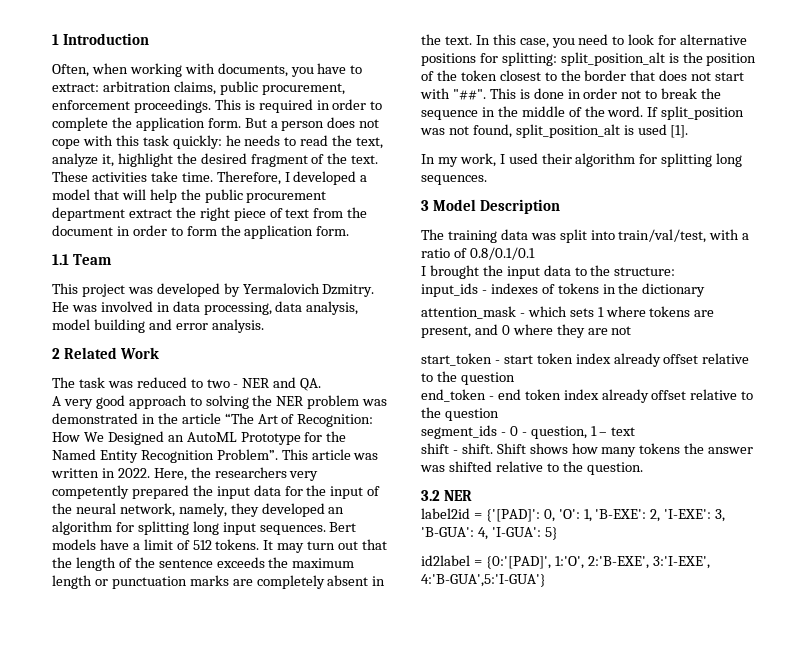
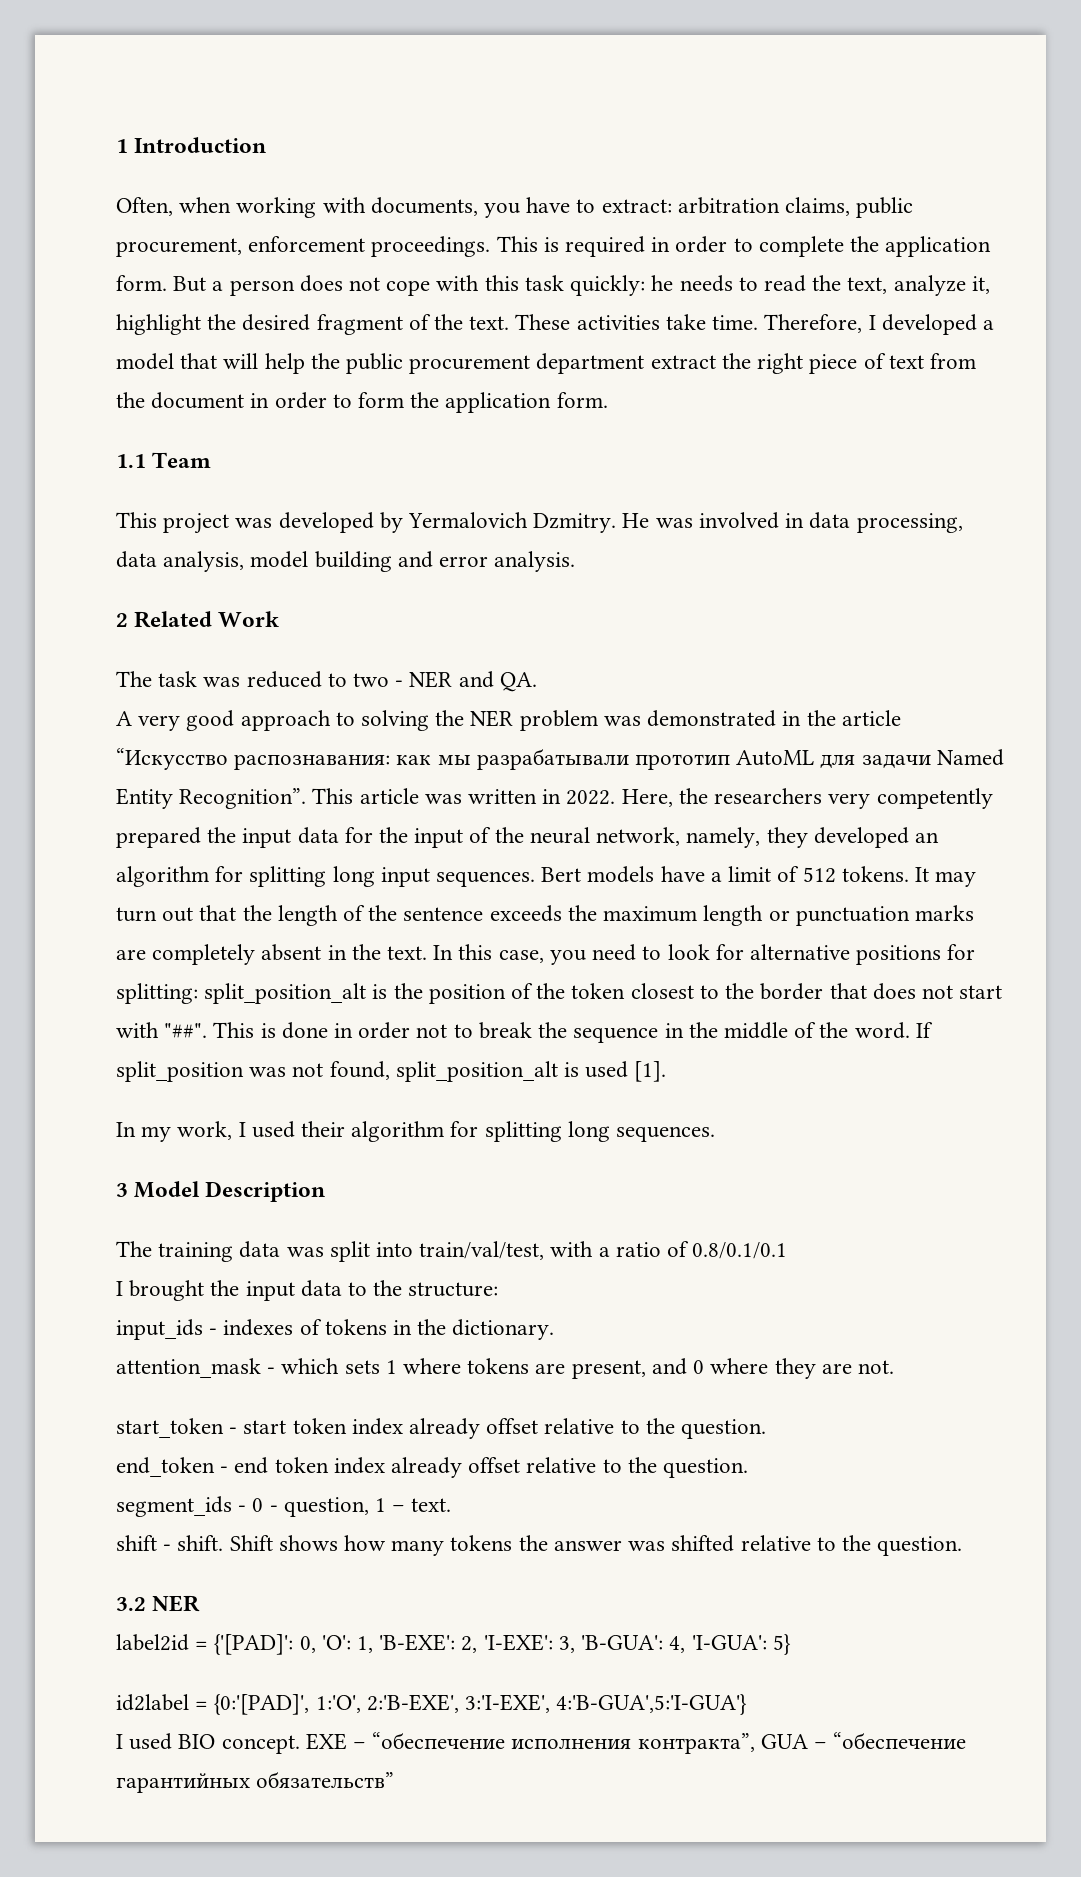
- A very good approach to solving the NER problem was demonstrated in the article “The Art of Recognition: How We Designed an AutoML Prototype for the Named Entity Recognition Problem”.
+ A very good approach to solving the NER problem was demonstrated in the article “Искусство распознавания: как мы разрабатывали прототип AutoML для задачи Named Entity Recognition”.
- input_ids - indexes of tokens in the dictionary
+ input_ids - indexes of tokens in the dictionary.
- attention_mask - which sets 1 where tokens are present, and 0 where they are not
+ attention_mask - which sets 1 where tokens are present, and 0 where they are not.
- start_token - start token index already offset relative to the question
+ start_token - start token index already offset relative to the question.
- end_token - end token index already offset relative to the question
+ end_token - end token index already offset relative to the question.
- segment_ids - 0 - question, 1 – text
+ segment_ids - 0 - question, 1 – text.
+ I used BIO concept. EXE – “обеспечение исполнения контракта”, GUA – “обеспечение гарантийных обязательств”

